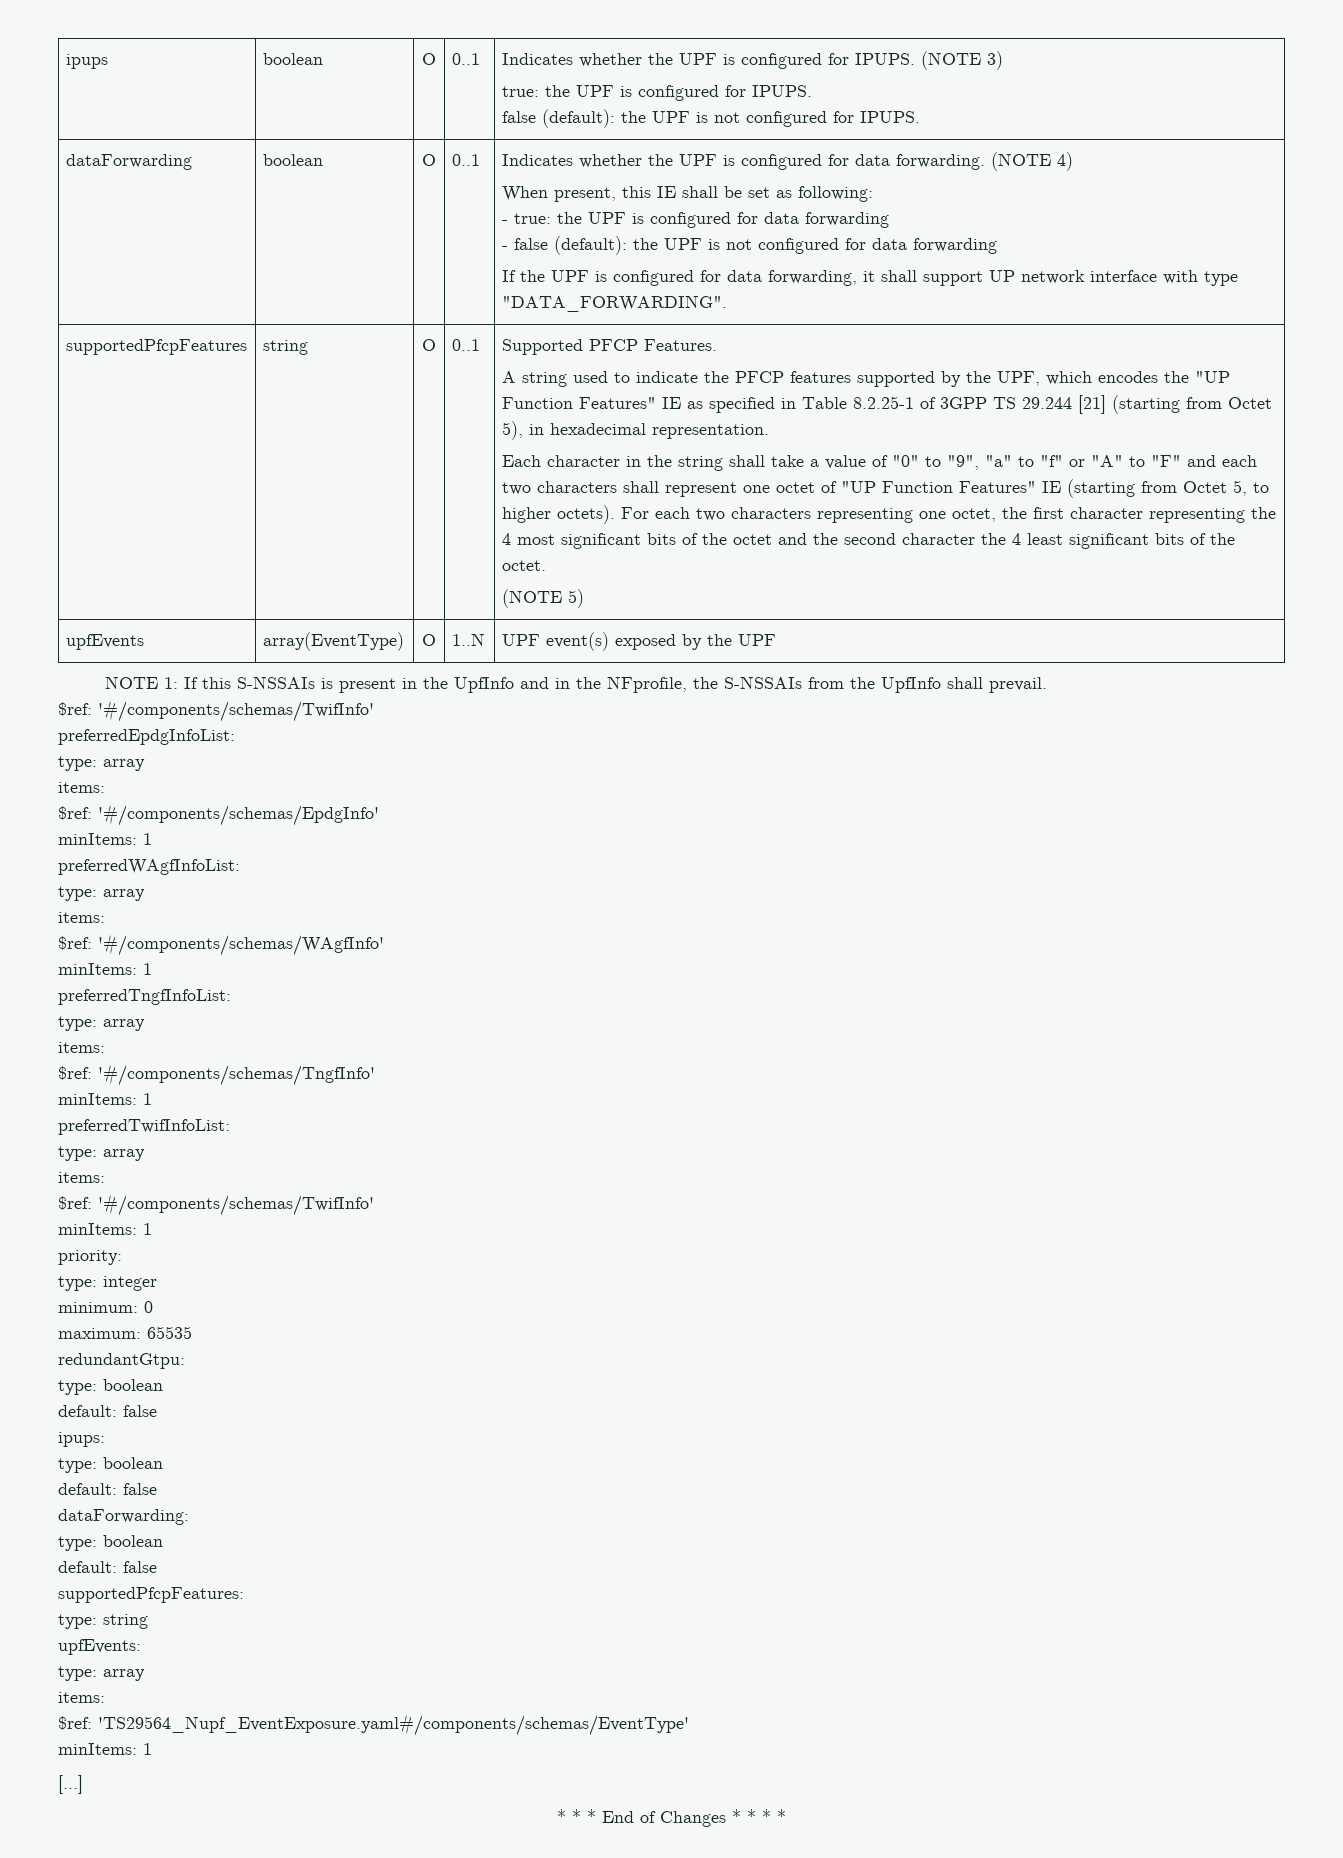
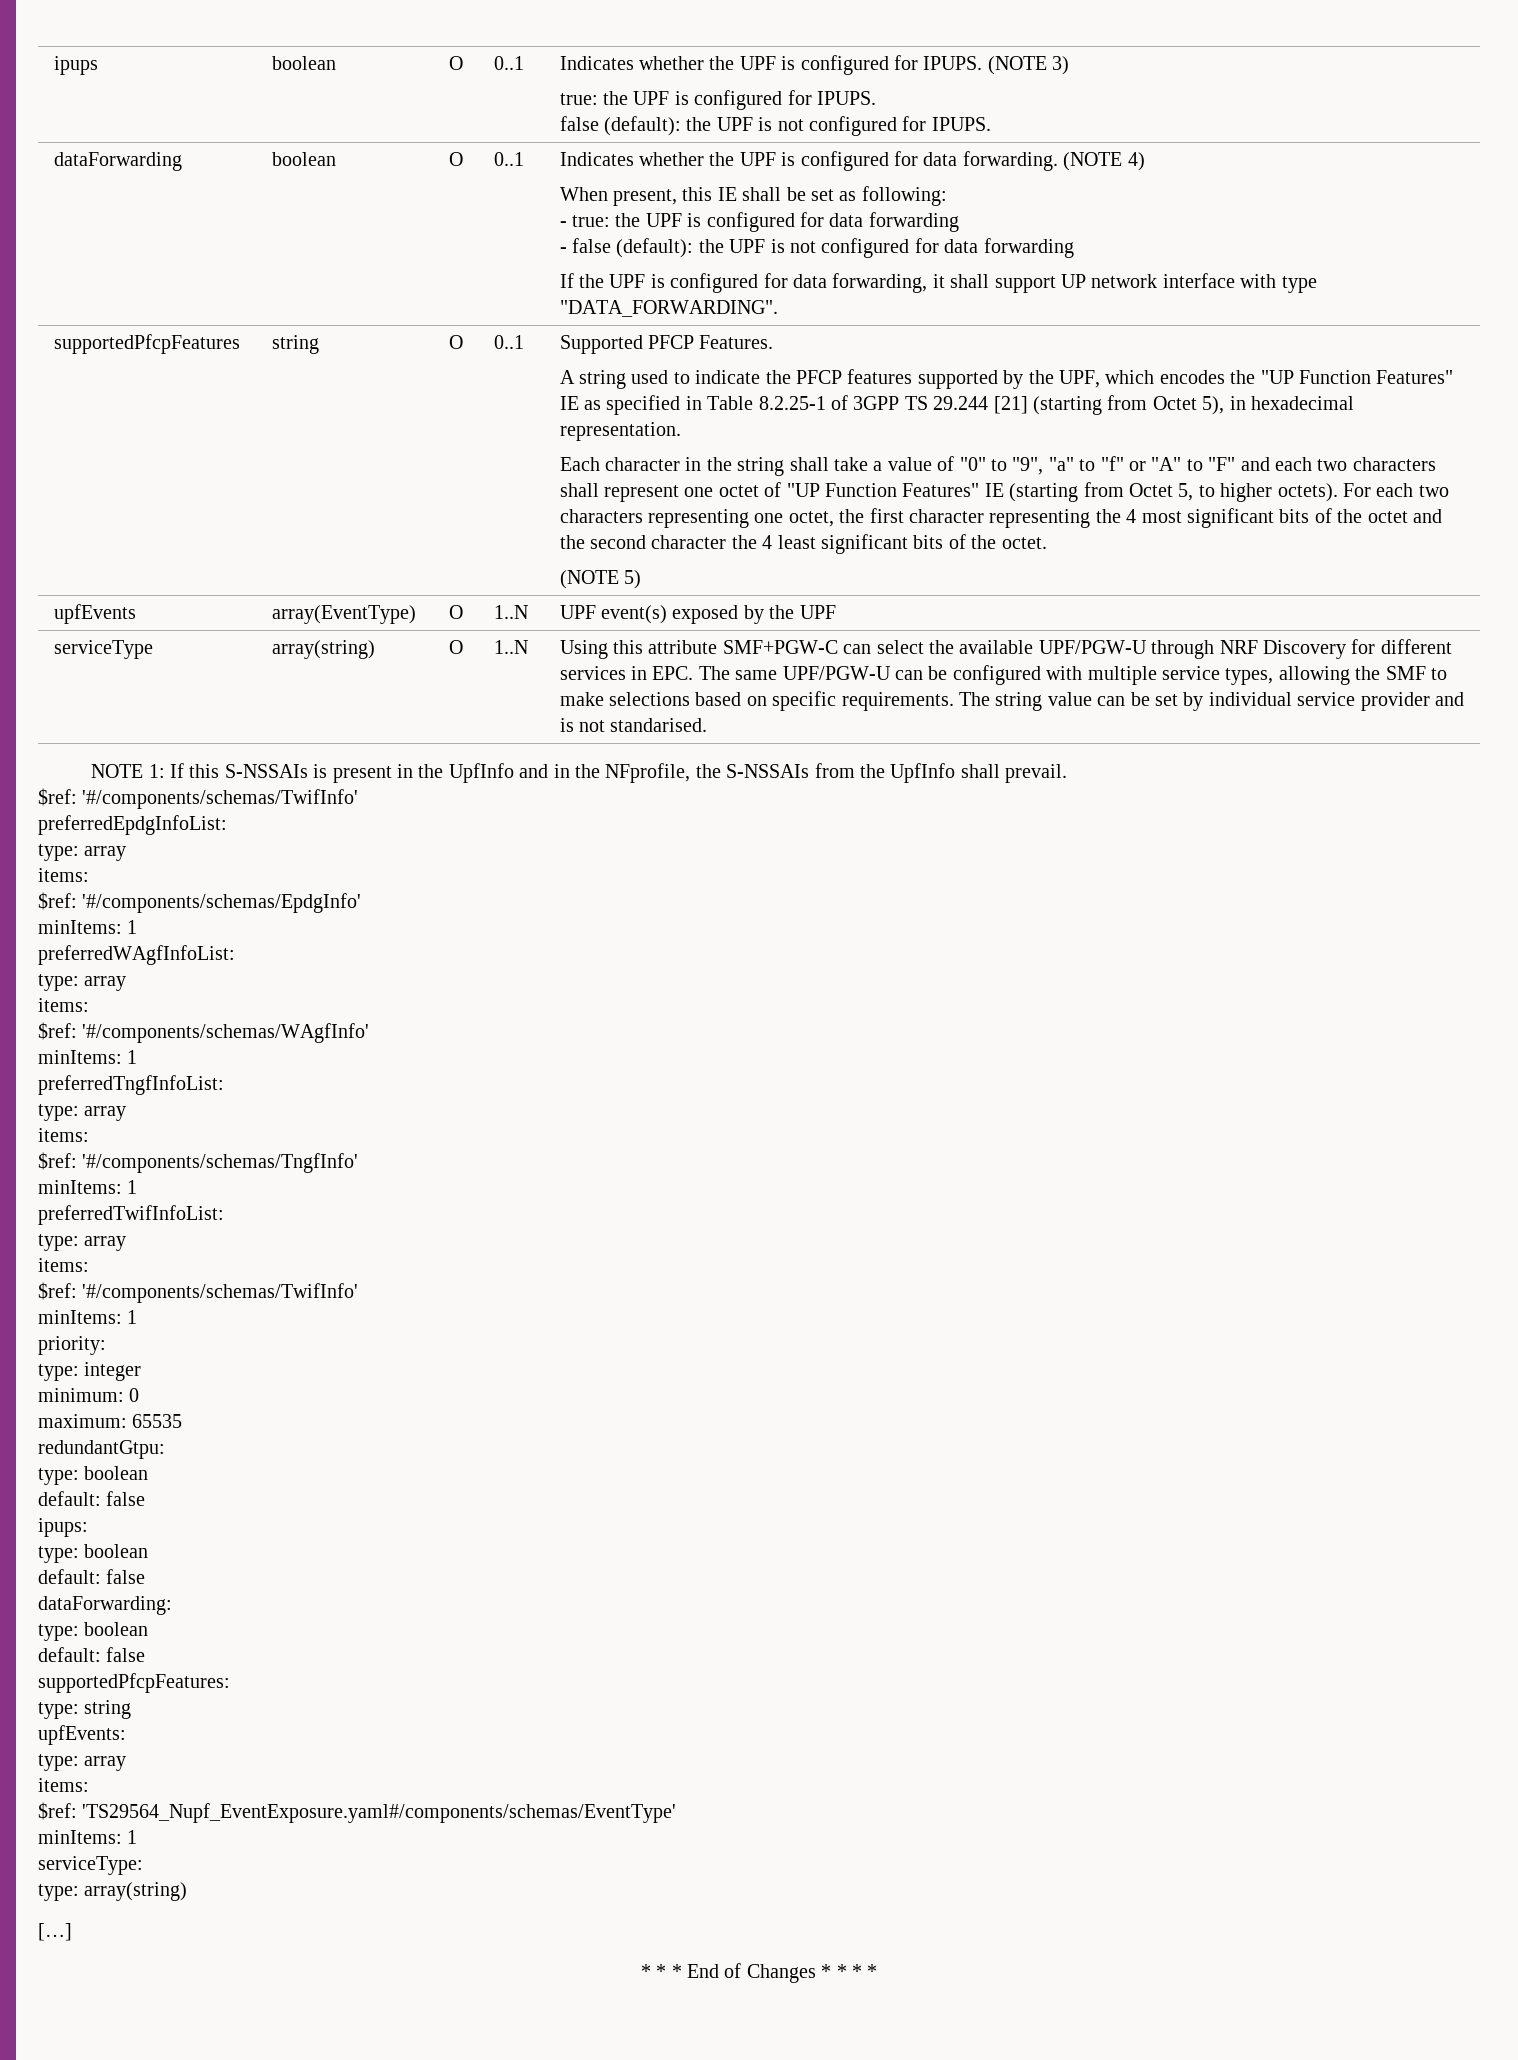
+ serviceType | array(string) | O | 1..N | Using this attribute SMF+PGW-C can select the available UPF/PGW-U through NRF Discovery for different services in EPC. The same UPF/PGW-U can be configured with multiple service types, allowing the SMF to make selections based on specific requirements. The string value can be set by individual service provider and is not standarised.
+ serviceType:
+ type: array(string)

